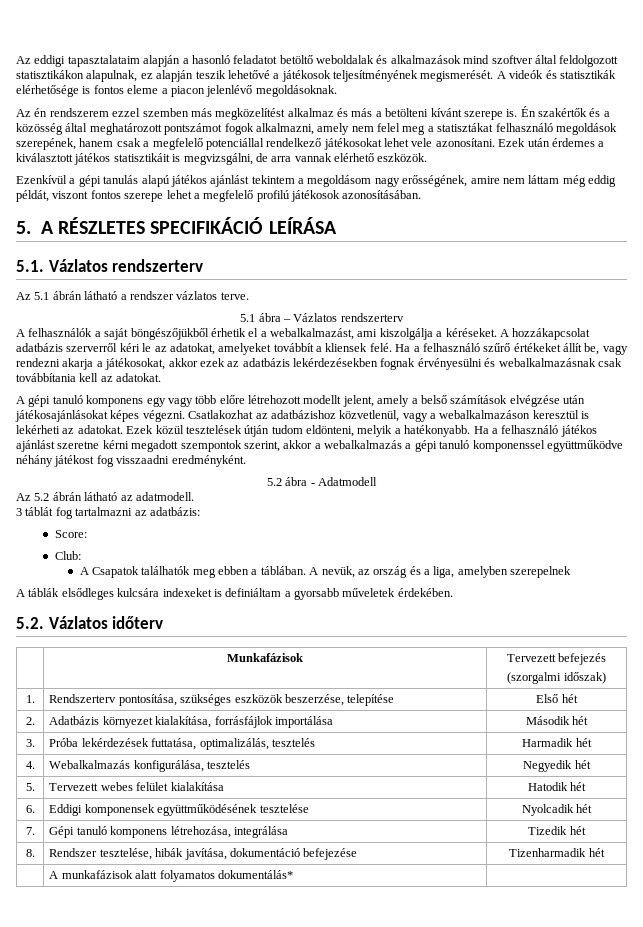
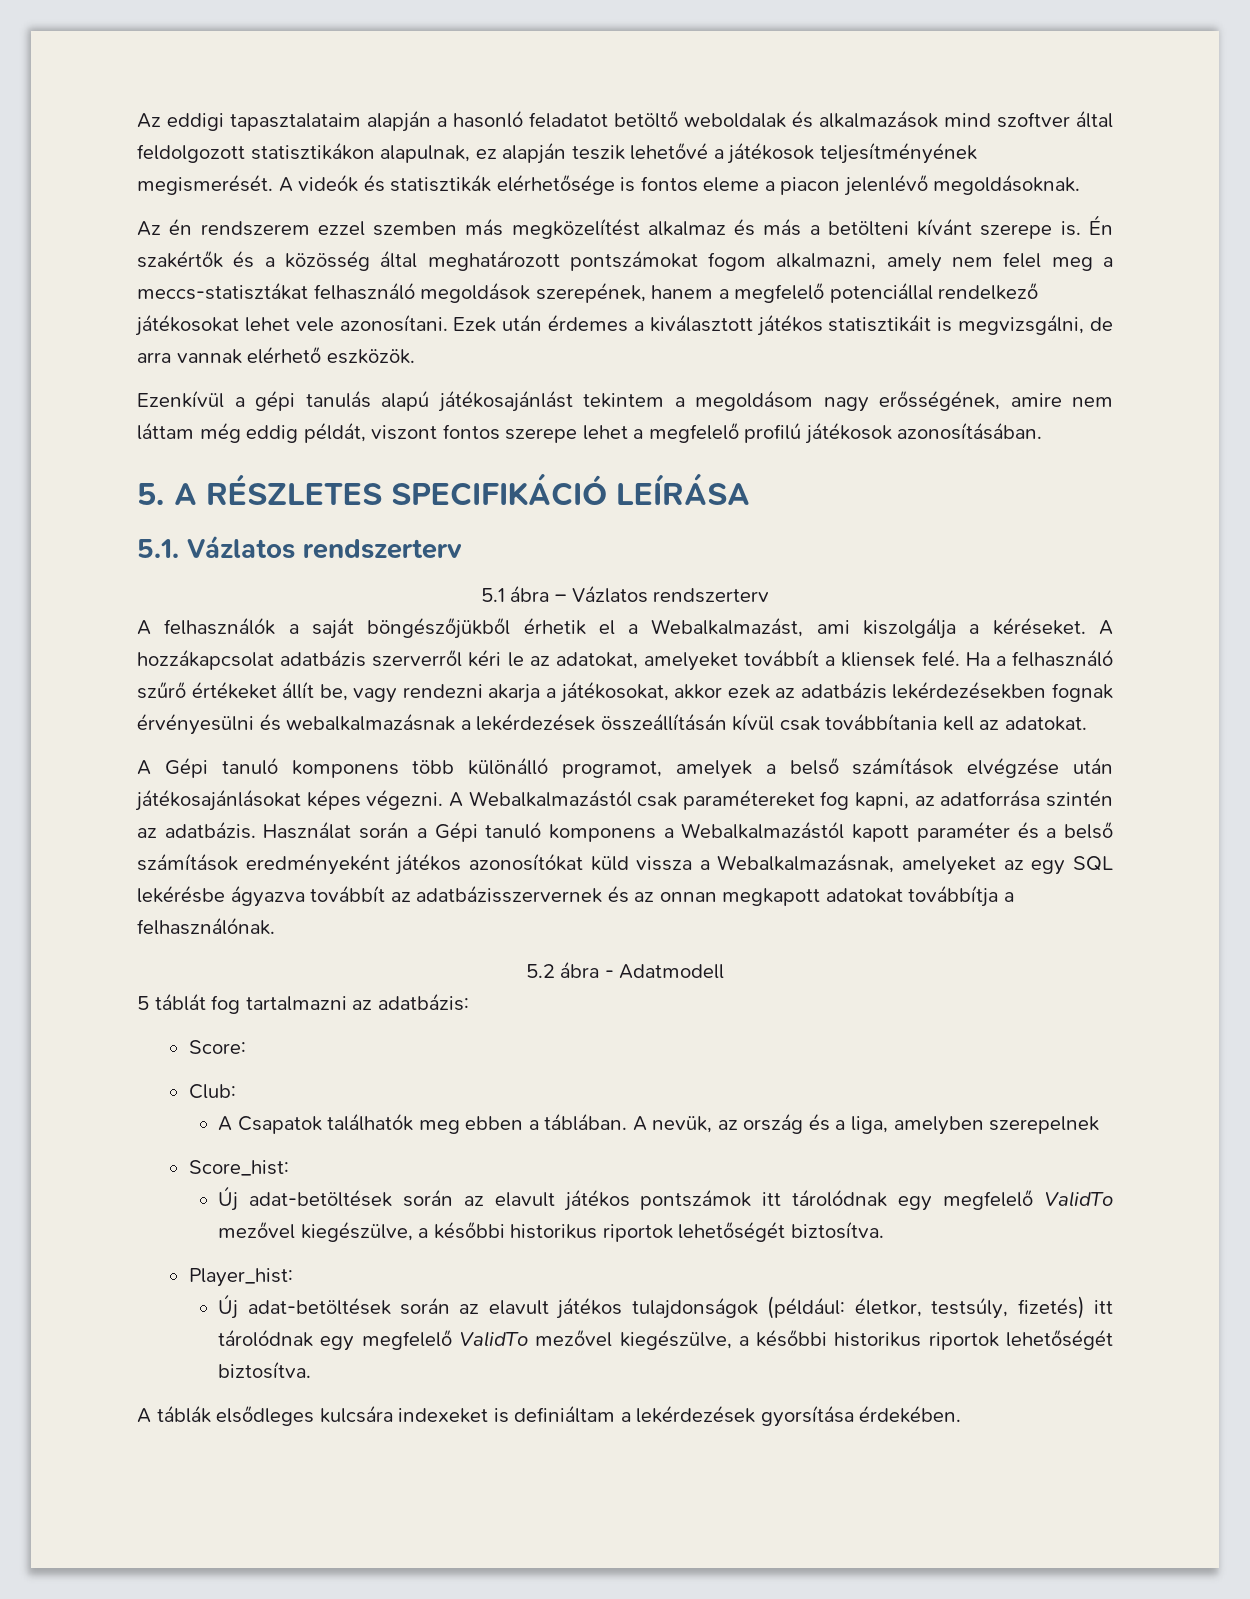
- Én szakértők és a közösség által meghatározott pontszámot fogok alkalmazni, amely nem felel meg a statisztákat felhasználó megoldások szerepének, hanem csak a megfelelő potenciállal rendelkező játékosokat lehet vele azonosítani.
+ Én szakértők és a közösség által meghatározott pontszámokat fogom alkalmazni, amely nem felel meg a meccs-statisztákat felhasználó megoldások szerepének, hanem a megfelelő potenciállal rendelkező játékosokat lehet vele azonosítani.
- Ezenkívül a gépi tanulás alapú játékos ajánlást tekintem a megoldásom nagy erősségének, amire nem láttam még eddig példát, viszont fontos szerepe lehet a megfelelő profilú játékosok azonosításában.
+ Ezenkívül a gépi tanulás alapú játékosajánlást tekintem a megoldásom nagy erősségének, amire nem láttam még eddig példát, viszont fontos szerepe lehet a megfelelő profilú játékosok azonosításában.
- Az 5.1 ábrán látható a rendszer vázlatos terve.
- A felhasználók a saját böngészőjükből érhetik el a webalkalmazást, ami kiszolgálja a kéréseket.
+ A felhasználók a saját böngészőjükből érhetik el a Webalkalmazást, ami kiszolgálja a kéréseket.
- Ha a felhasználó szűrő értékeket állít be, vagy rendezni akarja a játékosokat, akkor ezek az adatbázis lekérdezésekben fognak érvényesülni és webalkalmazásnak csak továbbítania kell az adatokat.
+ Ha a felhasználó szűrő értékeket állít be, vagy rendezni akarja a játékosokat, akkor ezek az adatbázis lekérdezésekben fognak érvényesülni és webalkalmazásnak a lekérdezések összeállításán kívül csak továbbítania kell az adatokat.
- A gépi tanuló komponens egy vagy több előre létrehozott modellt jelent, amely a belső számítások elvégzése után játékosajánlásokat képes végezni.
+ A Gépi tanuló komponens több különálló programot, amelyek a belső számítások elvégzése után játékosajánlásokat képes végezni.
- Csatlakozhat az adatbázishoz közvetlenül, vagy a webalkalmazáson keresztül is lekérheti az adatokat. Ezek közül tesztelések útján tudom eldönteni, melyik a hatékonyabb. Ha a felhasználó játékos ajánlást szeretne kérni megadott szempontok szerint, akkor a webalkalmazás a gépi tanuló komponenssel együttműködve néhány játékost fog visszaadni eredményként.
+ A Webalkalmazástól csak paramétereket fog kapni, az adatforrása szintén az adatbázis. Használat során a Gépi tanuló komponens a Webalkalmazástól kapott paraméter és a belső számítások eredményeként játékos azonosítókat küld vissza a Webalkalmazásnak, amelyeket az egy SQL lekérésbe ágyazva továbbít az adatbázisszervernek és az onnan megkapott adatokat továbbítja a felhasználónak.
  5.2 ábra - Adatmodell
- Az 5.2 ábrán látható az adatmodell.
- 3 táblát fog tartalmazni az adatbázis:
+ 5 táblát fog tartalmazni az adatbázis:
+ Score_hist:
+ Új adat-betöltések során az elavult játékos pontszámok itt tárolódnak egy megfelelő ValidTo mezővel kiegészülve, a későbbi historikus riportok lehetőségét biztosítva.
+ Player_hist:
+ Új adat-betöltések során az elavult játékos tulajdonságok (például: életkor, testsúly, fizetés) itt tárolódnak egy megfelelő ValidTo mezővel kiegészülve, a későbbi historikus riportok lehetőségét biztosítva.
- A táblák elsődleges kulcsára indexeket is definiáltam a gyorsabb műveletek érdekében.
+ A táblák elsődleges kulcsára indexeket is definiáltam a lekérdezések gyorsítása érdekében.
- 5.2. Vázlatos időterv
- | Munkafázisok | Tervezett befejezés
- (szorgalmi időszak)
- 1. | Rendszerterv pontosítása, szükséges eszközök beszerzése, telepítése | Első hét
- 2. | Adatbázis környezet kialakítása, forrásfájlok importálása | Második hét
- 3. | Próba lekérdezések futtatása, optimalizálás, tesztelés | Harmadik hét
- 4. | Webalkalmazás konfigurálása, tesztelés | Negyedik hét
- 5. | Tervezett webes felület kialakítása | Hatodik hét
- 6. | Eddigi komponensek együttműködésének tesztelése | Nyolcadik hét
- 7. | Gépi tanuló komponens létrehozása, integrálása | Tizedik hét
- 8. | Rendszer tesztelése, hibák javítása, dokumentáció befejezése | Tizenharmadik hét
- | A munkafázisok alatt folyamatos dokumentálás* |

